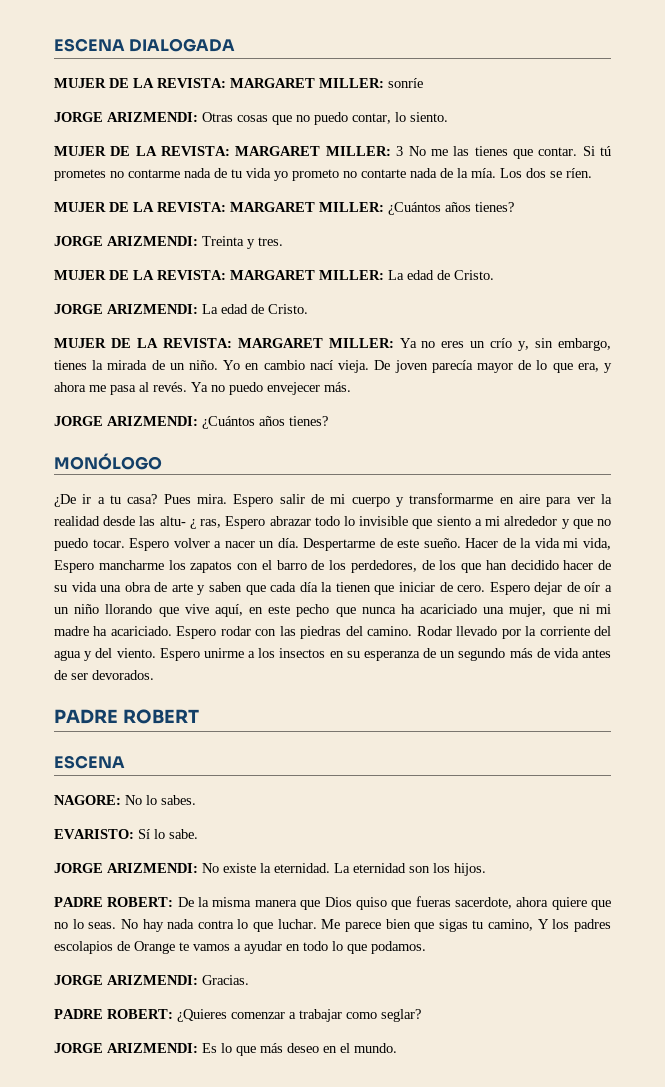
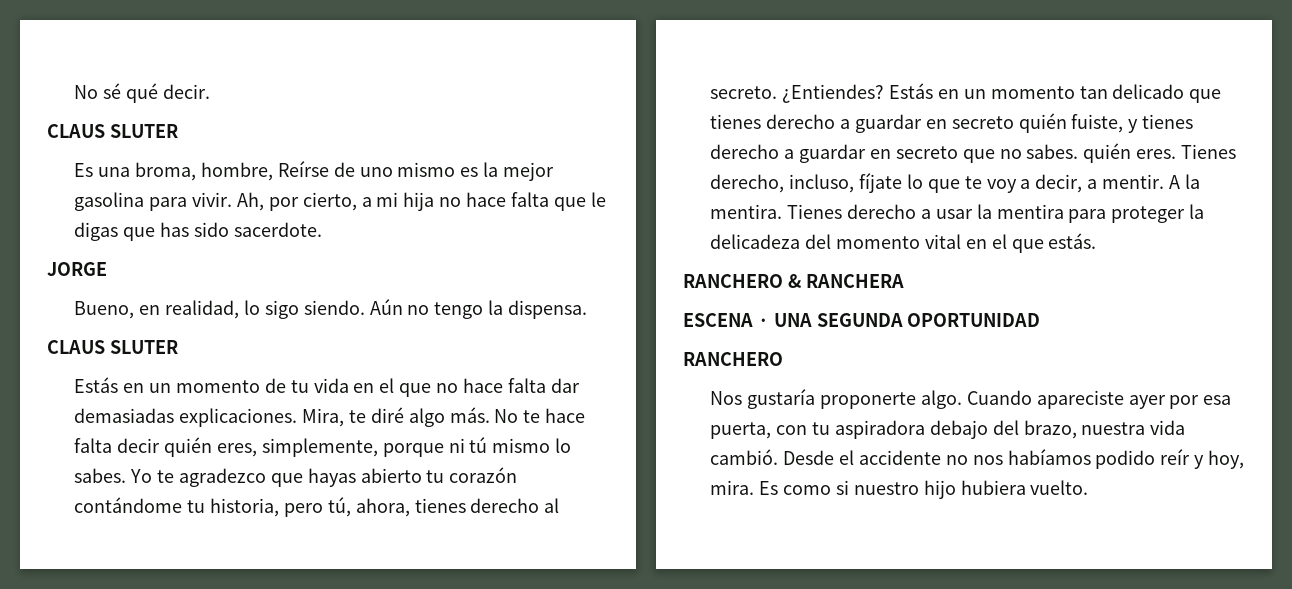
- ESCENA DIALOGADA
- MUJER DE LA REVISTA: MARGARET MILLER: sonríe
- JORGE ARIZMENDI: Otras cosas que no puedo contar, lo siento.
- MUJER DE LA REVISTA: MARGARET MILLER: 3 No me las tienes que contar. Si tú prometes no contarme nada de tu vida yo prometo no contarte nada de la mía. Los dos se ríen.
- MUJER DE LA REVISTA: MARGARET MILLER: ¿Cuántos años tienes?
- JORGE ARIZMENDI: Treinta y tres.
- MUJER DE LA REVISTA: MARGARET MILLER: La edad de Cristo.
- JORGE ARIZMENDI: La edad de Cristo.
- MUJER DE LA REVISTA: MARGARET MILLER: Ya no eres un crío y, sin embargo, tienes la mirada de un niño. Yo en cambio nací vieja. De joven parecía mayor de lo que era, y ahora me pasa al revés. Ya no puedo envejecer más.
- JORGE ARIZMENDI: ¿Cuántos años tienes?
- MONÓLOGO
- ¿De ir a tu casa? Pues mira. Espero salir de mi cuerpo y transformarme en aire para ver la realidad desde las altu- ¿ ras, Espero abrazar todo lo invisible que siento a mi alrededor y que no puedo tocar. Espero volver a nacer un día. Despertarme de este sueño. Hacer de la vida mi vida, Espero mancharme los zapatos con el barro de los perdedores, de los que han decidido hacer de su vida una obra de arte y saben que cada día la tienen que iniciar de cero. Espero dejar de oír a un niño llorando que vive aquí, en este pecho que nunca ha acariciado una mujer, que ni mi madre ha acariciado. Espero rodar con las piedras del camino. Rodar llevado por la corriente del agua y del viento. Espero unirme a los insectos en su esperanza de un segundo más de vida antes de ser devorados.
- PADRE ROBERT
- ESCENA
- NAGORE: No lo sabes.
- EVARISTO: Sí lo sabe.
- JORGE ARIZMENDI: No existe la eternidad. La eternidad son los hijos.
- PADRE ROBERT: De la misma manera que Dios quiso que fueras sacerdote, ahora quiere que no lo seas. No hay nada contra lo que luchar. Me parece bien que sigas tu camino, Y los padres escolapios de Orange te vamos a ayudar en todo lo que podamos.
- JORGE ARIZMENDI: Gracias.
- PADRE ROBERT: ¿Quieres comenzar a trabajar como seglar?
- JORGE ARIZMENDI: Es lo que más deseo en el mundo.
+ No sé qué decir.
+ CLAUS SLUTER
+ Es una broma, hombre, Reírse de uno mismo es la mejor gasolina para vivir. Ah, por cierto, a mi hija no hace falta que le digas que has sido sacerdote.
+ JORGE
+ Bueno, en realidad, lo sigo siendo. Aún no tengo la dispensa.
+ CLAUS SLUTER
+ Estás en un momento de tu vida en el que no hace falta dar demasiadas explicaciones. Mira, te diré algo más. No te hace falta decir quién eres, simplemente, porque ni tú mismo lo sabes. Yo te agradezco que hayas abierto tu corazón contándome tu historia, pero tú, ahora, tienes derecho al secreto. ¿Entiendes? Estás en un momento tan delicado que tienes derecho a guardar en secreto quién fuiste, y tienes derecho a guardar en secreto que no sabes. quién eres. Tienes derecho, incluso, fíjate lo que te voy a decir, a mentir. A la mentira. Tienes derecho a usar la mentira para proteger la delicadeza del momento vital en el que estás.
+ RANCHERO & RANCHERA
+ ESCENA · UNA SEGUNDA OPORTUNIDAD
+ RANCHERO
+ Nos gustaría proponerte algo. Cuando apareciste ayer por esa puerta, con tu aspiradora debajo del brazo, nuestra vida cambió. Desde el accidente no nos habíamos podido reír y hoy, mira. Es como si nuestro hijo hubiera vuelto.

